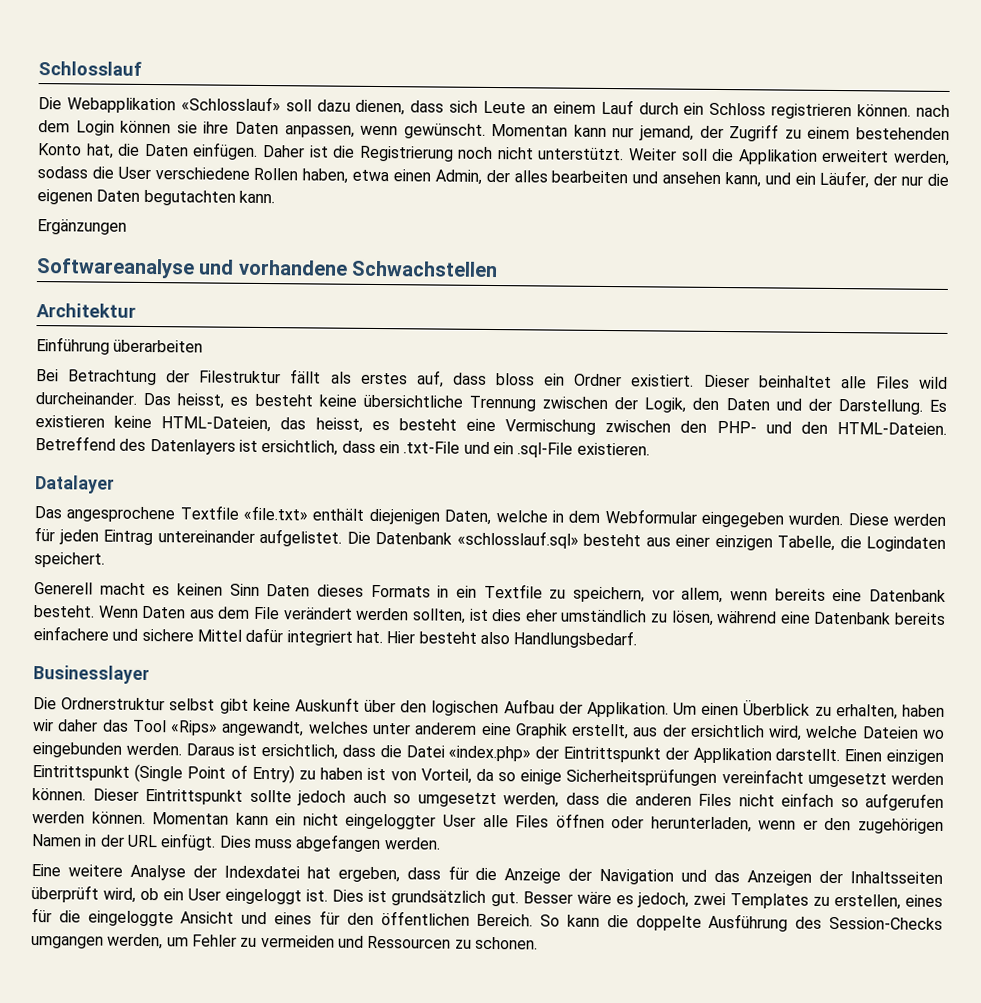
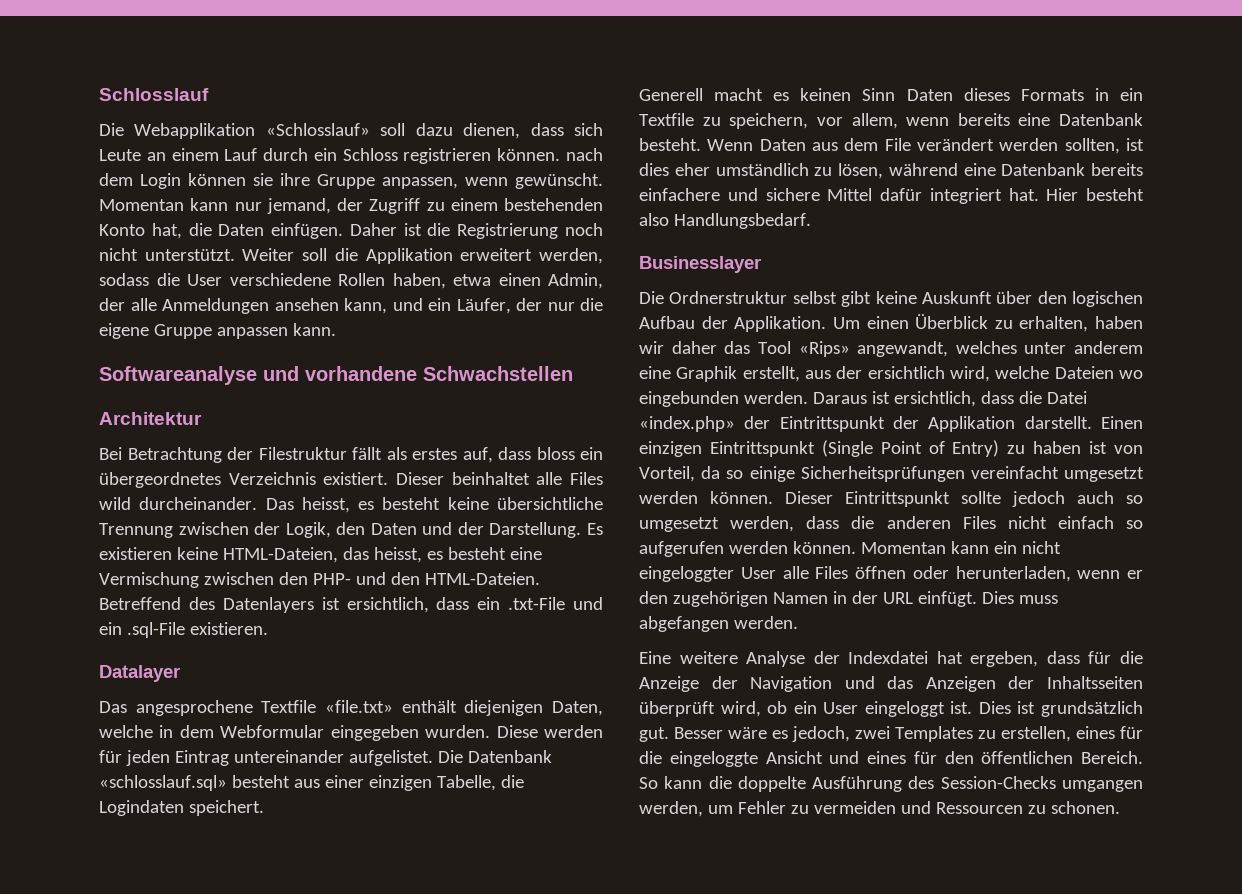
- Die Webapplikation «Schlosslauf» soll dazu dienen, dass sich Leute an einem Lauf durch ein Schloss registrieren können. nach dem Login können sie ihre Daten anpassen, wenn gewünscht.
+ Die Webapplikation «Schlosslauf» soll dazu dienen, dass sich Leute an einem Lauf durch ein Schloss registrieren können. nach dem Login können sie ihre Gruppe anpassen, wenn gewünscht.
- Weiter soll die Applikation erweitert werden, sodass die User verschiedene Rollen haben, etwa einen Admin, der alles bearbeiten und ansehen kann, und ein Läufer, der nur die eigenen Daten begutachten kann.
+ Weiter soll die Applikation erweitert werden, sodass die User verschiedene Rollen haben, etwa einen Admin, der alle Anmeldungen ansehen kann, und ein Läufer, der nur die eigene Gruppe anpassen kann.
- Ergänzungen
- Einführung überarbeiten
- Bei Betrachtung der Filestruktur fällt als erstes auf, dass bloss ein Ordner existiert.
+ Bei Betrachtung der Filestruktur fällt als erstes auf, dass bloss ein übergeordnetes Verzeichnis existiert.

